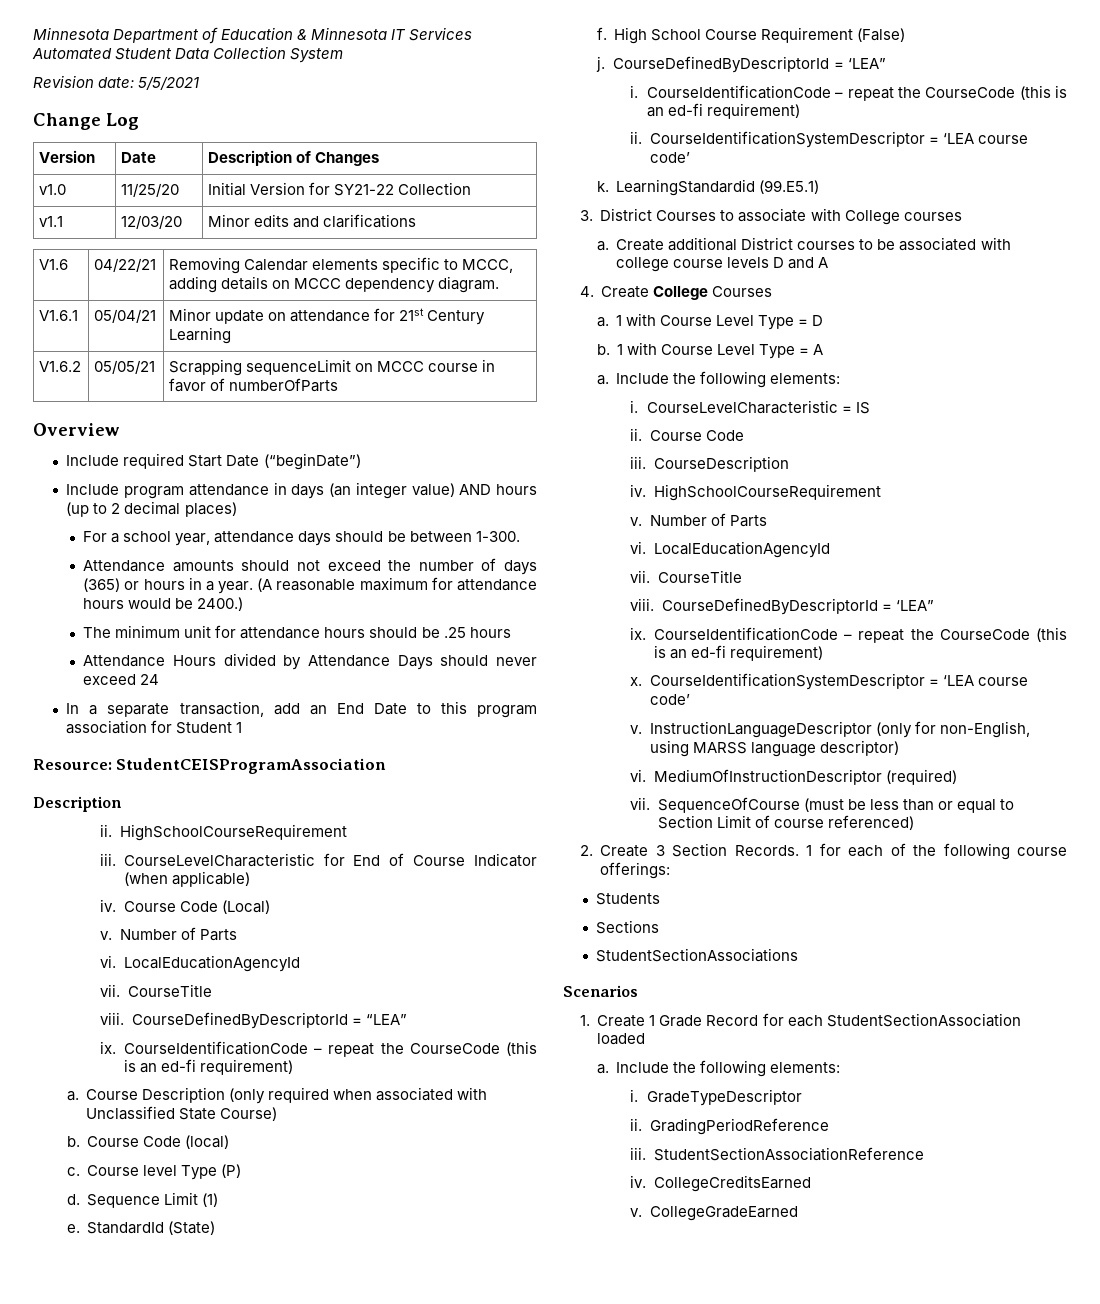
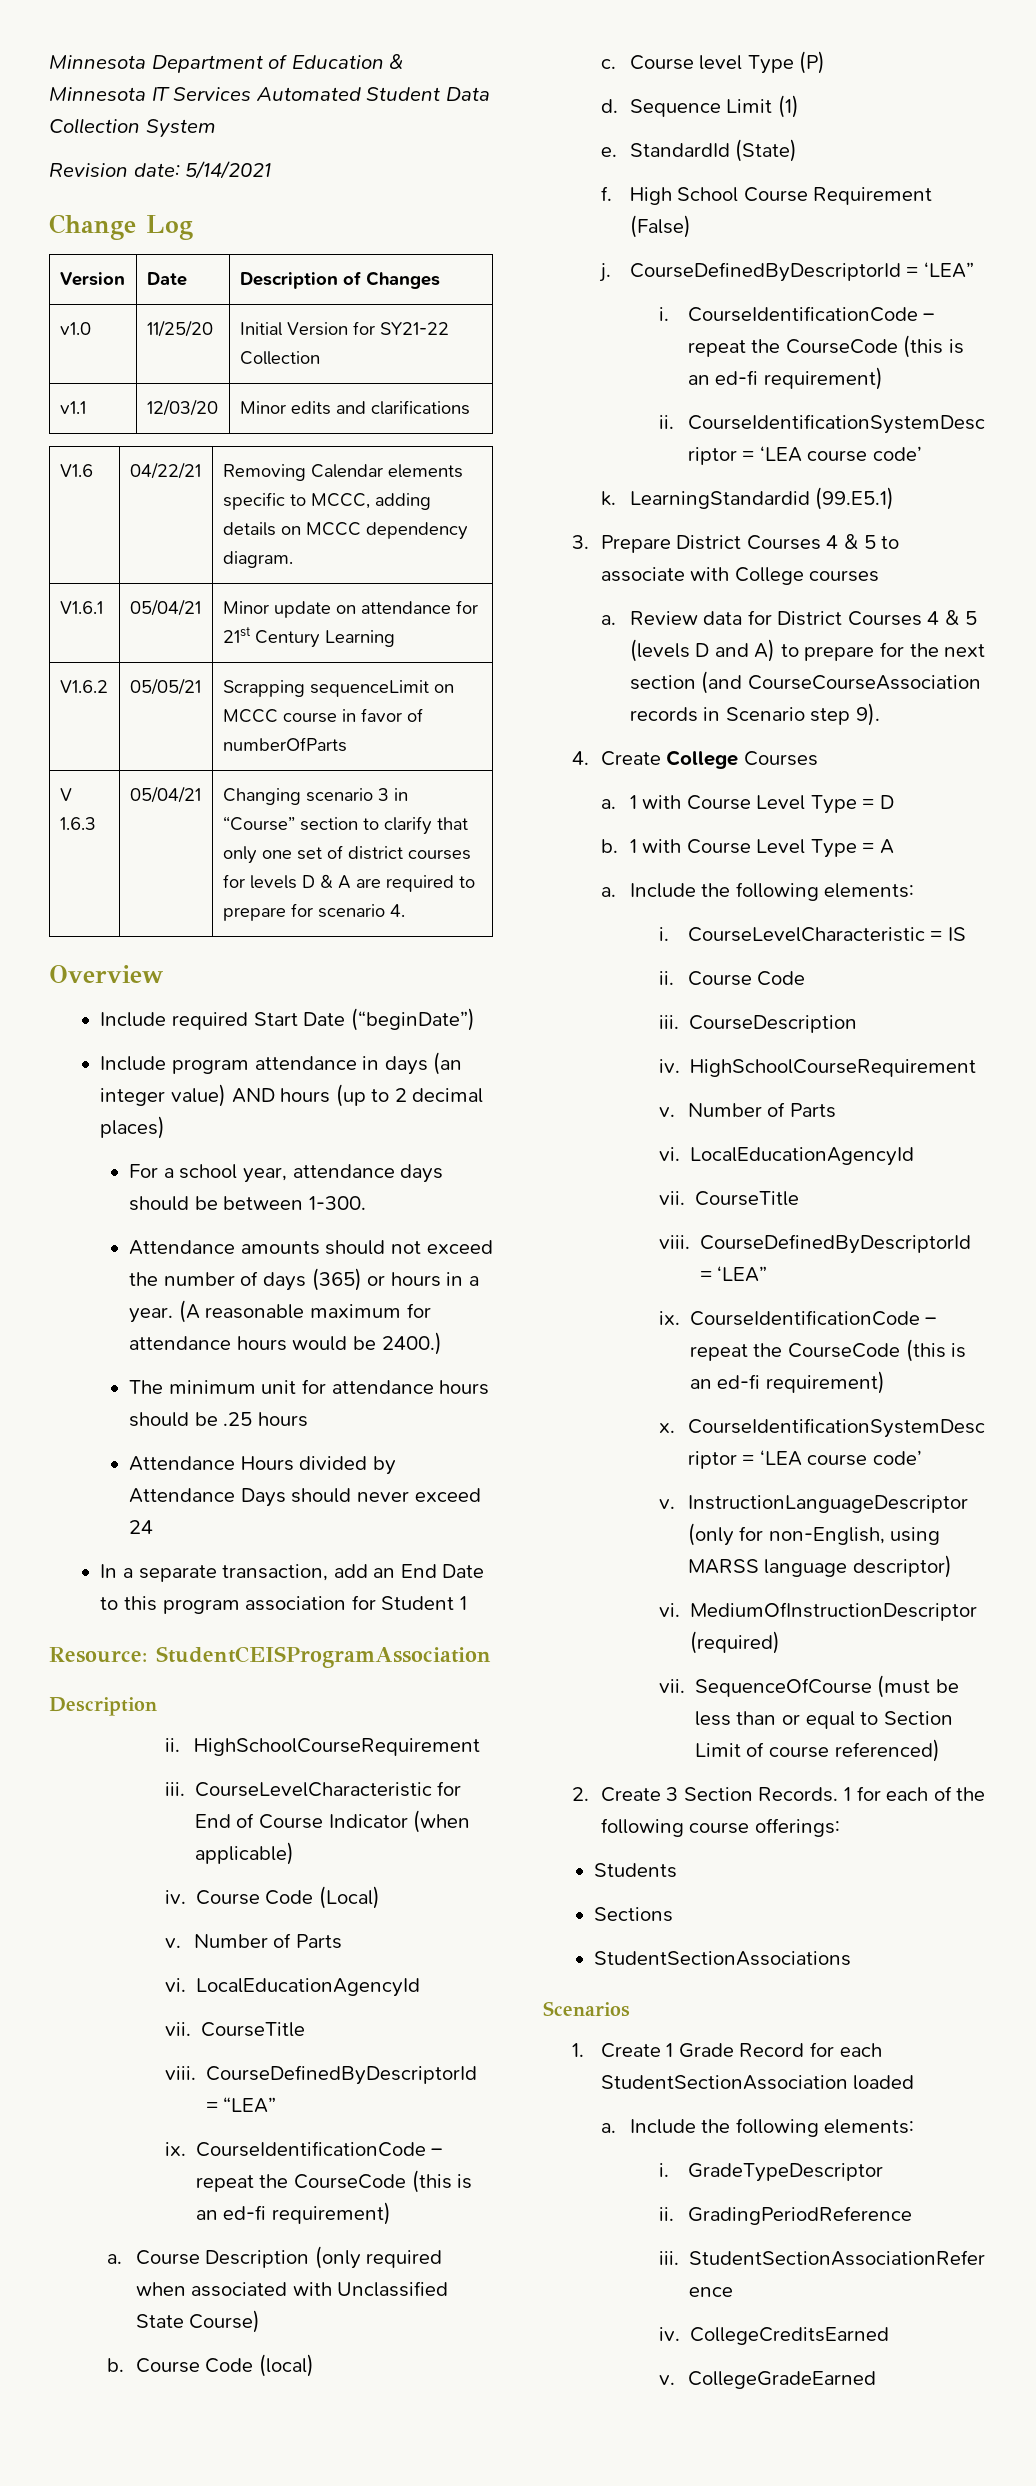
- Revision date: 5/5/2021
+ Revision date: 5/14/2021
+ V 1.6.3 | 05/04/21 | Changing scenario 3 in “Course” section to clarify that only one set of district courses for levels D & A are required to prepare for scenario 4.
- 3. District Courses to associate with College courses
+ 3. Prepare District Courses 4 & 5 to associate with College courses
- Create additional District courses to be associated with college course levels D and A
+ Review data for District Courses 4 & 5 (levels D and A) to prepare for the next section (and CourseCourseAssociation records in Scenario step 9).

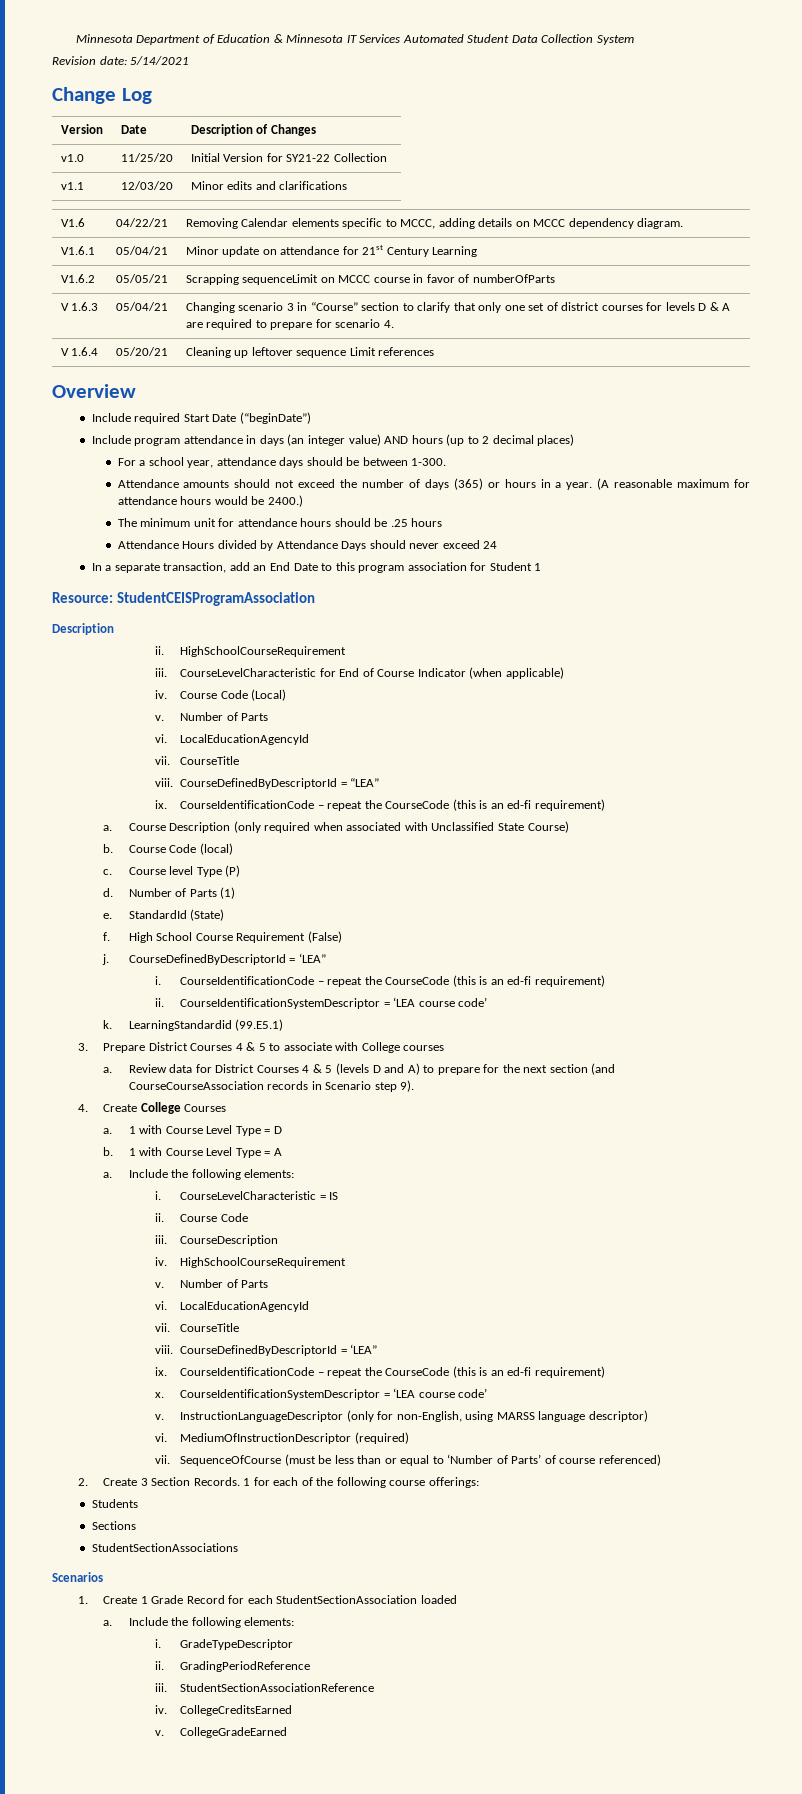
+ V 1.6.4 | 05/20/21 | Cleaning up leftover sequence Limit references
- Sequence Limit (1)
+ Number of Parts (1)
- SequenceOfCourse (must be less than or equal to Section Limit of course referenced)
+ SequenceOfCourse (must be less than or equal to ‘Number of Parts’ of course referenced)

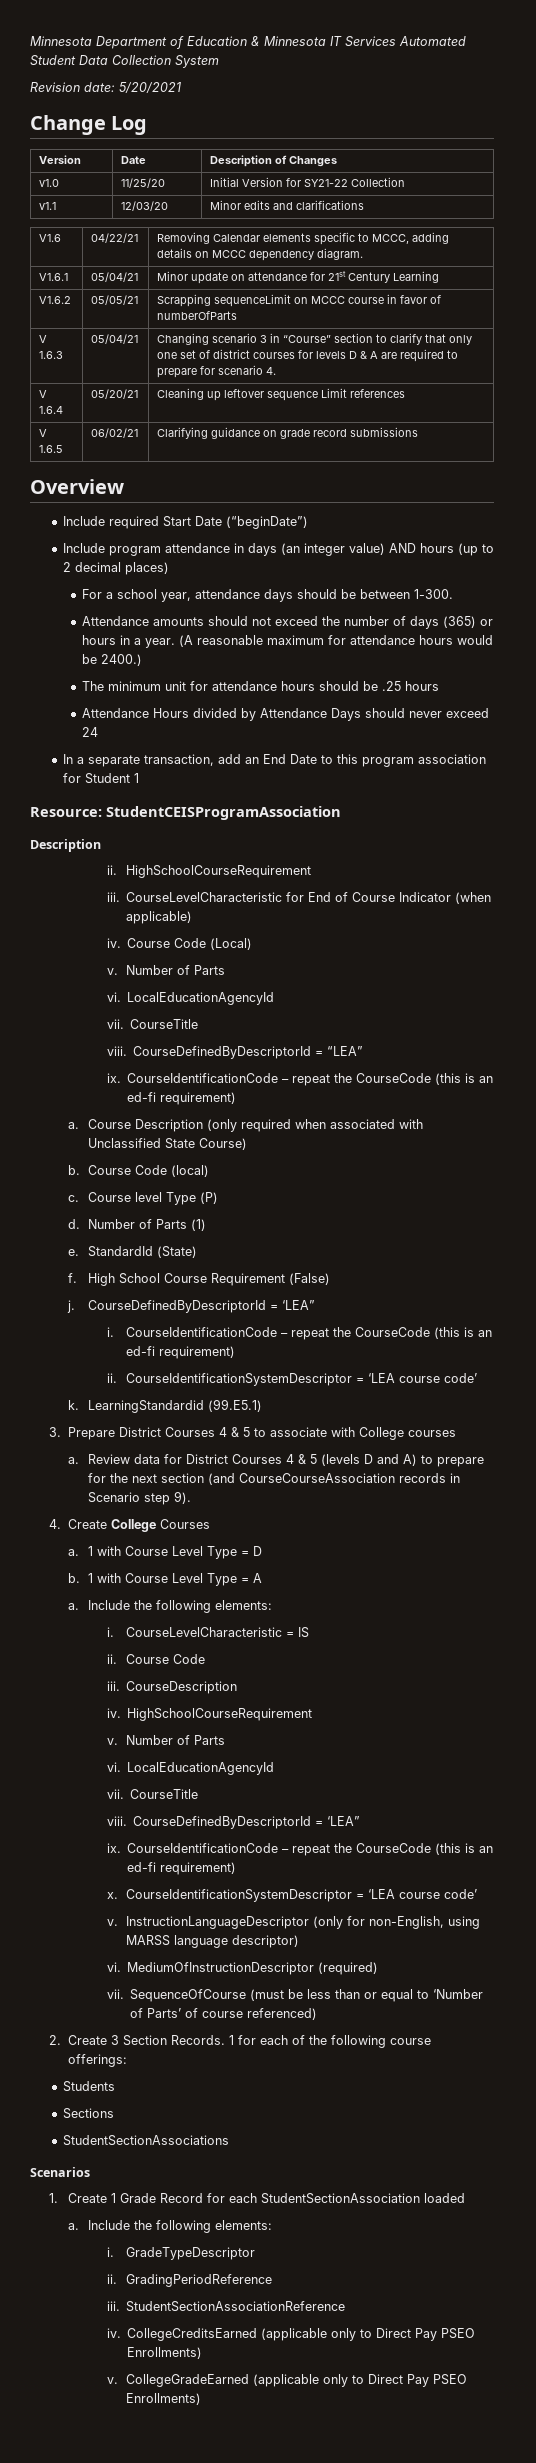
- Revision date: 5/14/2021
+ Revision date: 5/20/2021
+ V 1.6.5 | 06/02/21 | Clarifying guidance on grade record submissions
- CollegeCreditsEarned
- v. CollegeGradeEarned
+ CollegeCreditsEarned (applicable only to Direct Pay PSEO Enrollments)
+ v. CollegeGradeEarned (applicable only to Direct Pay PSEO Enrollments)

